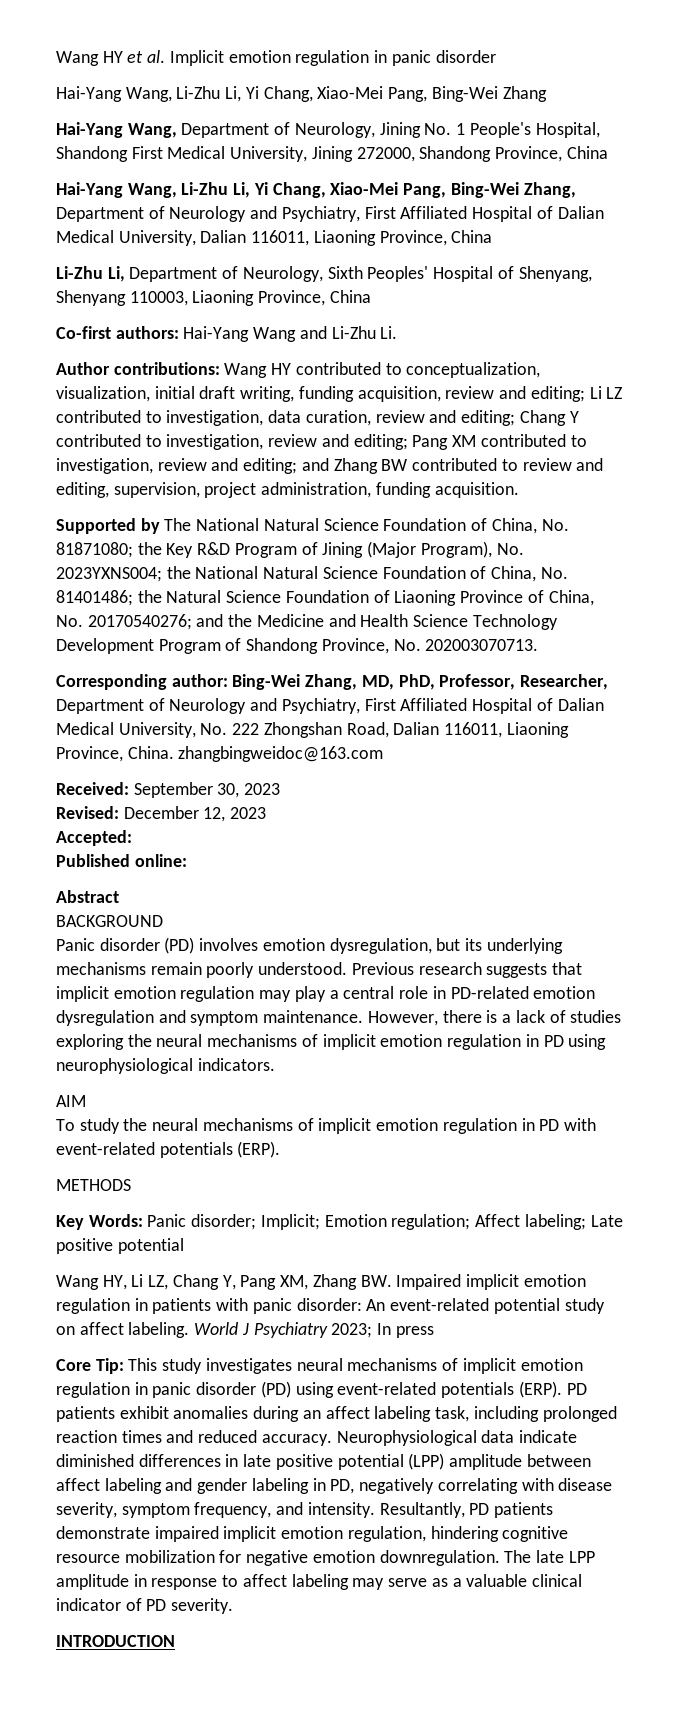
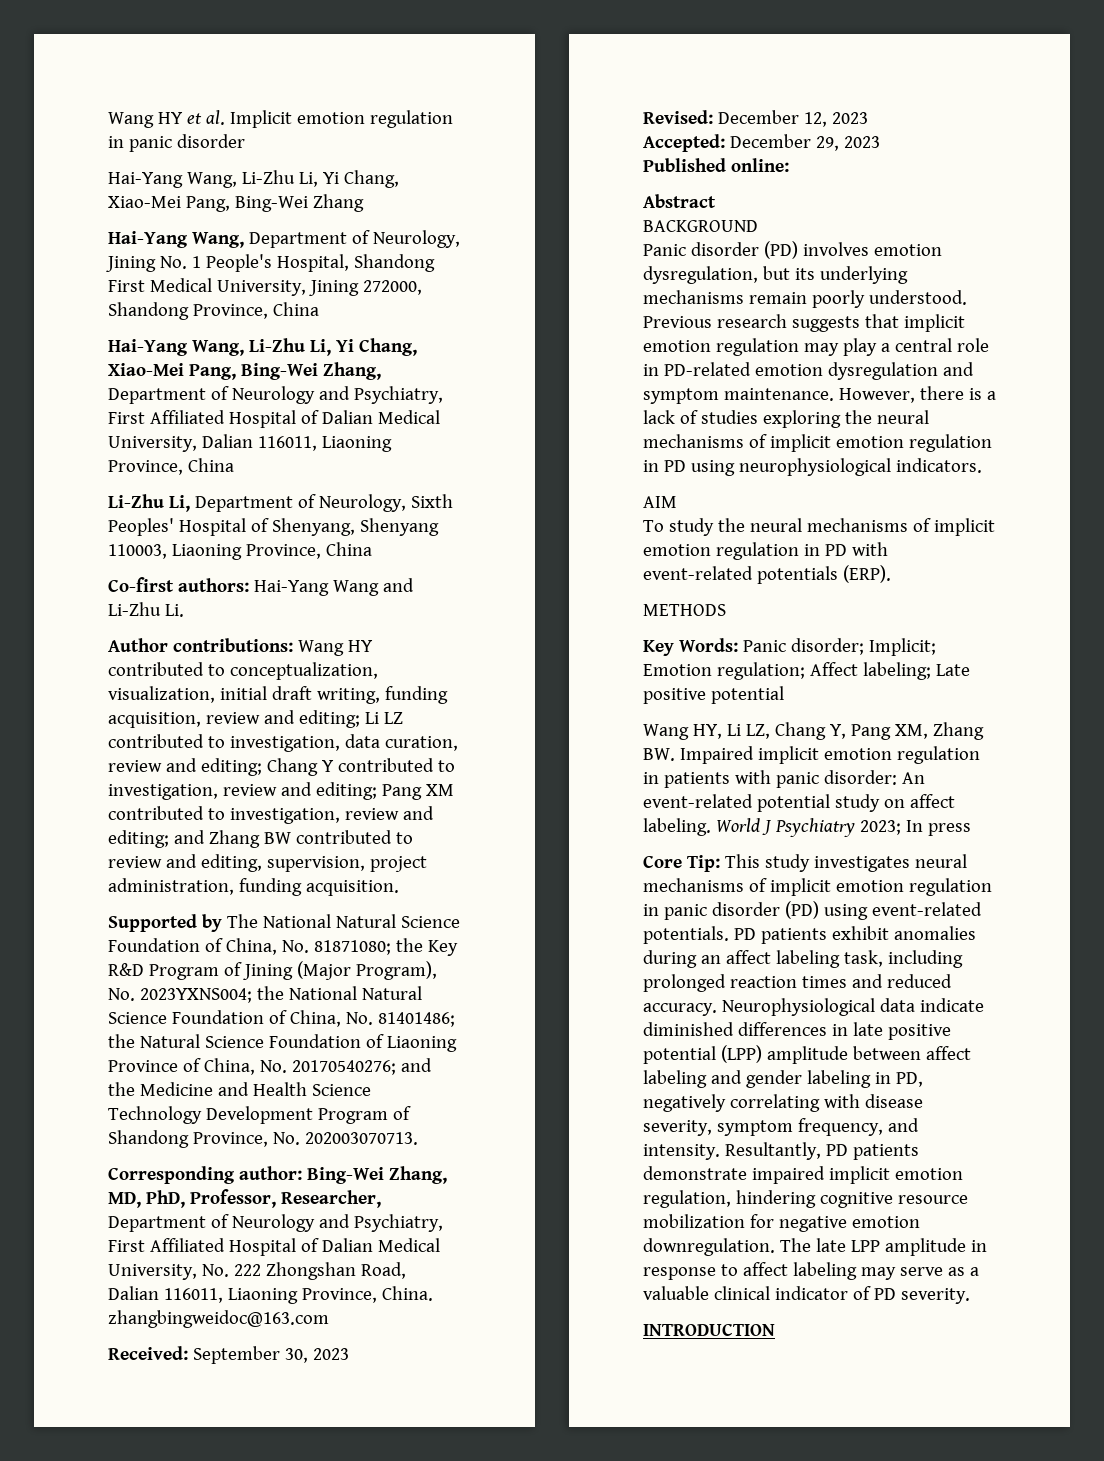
- Accepted:
+ Accepted: December 29, 2023
- Core Tip: This study investigates neural mechanisms of implicit emotion regulation in panic disorder (PD) using event-related potentials (ERP).
+ Core Tip: This study investigates neural mechanisms of implicit emotion regulation in panic disorder (PD) using event-related potentials.

